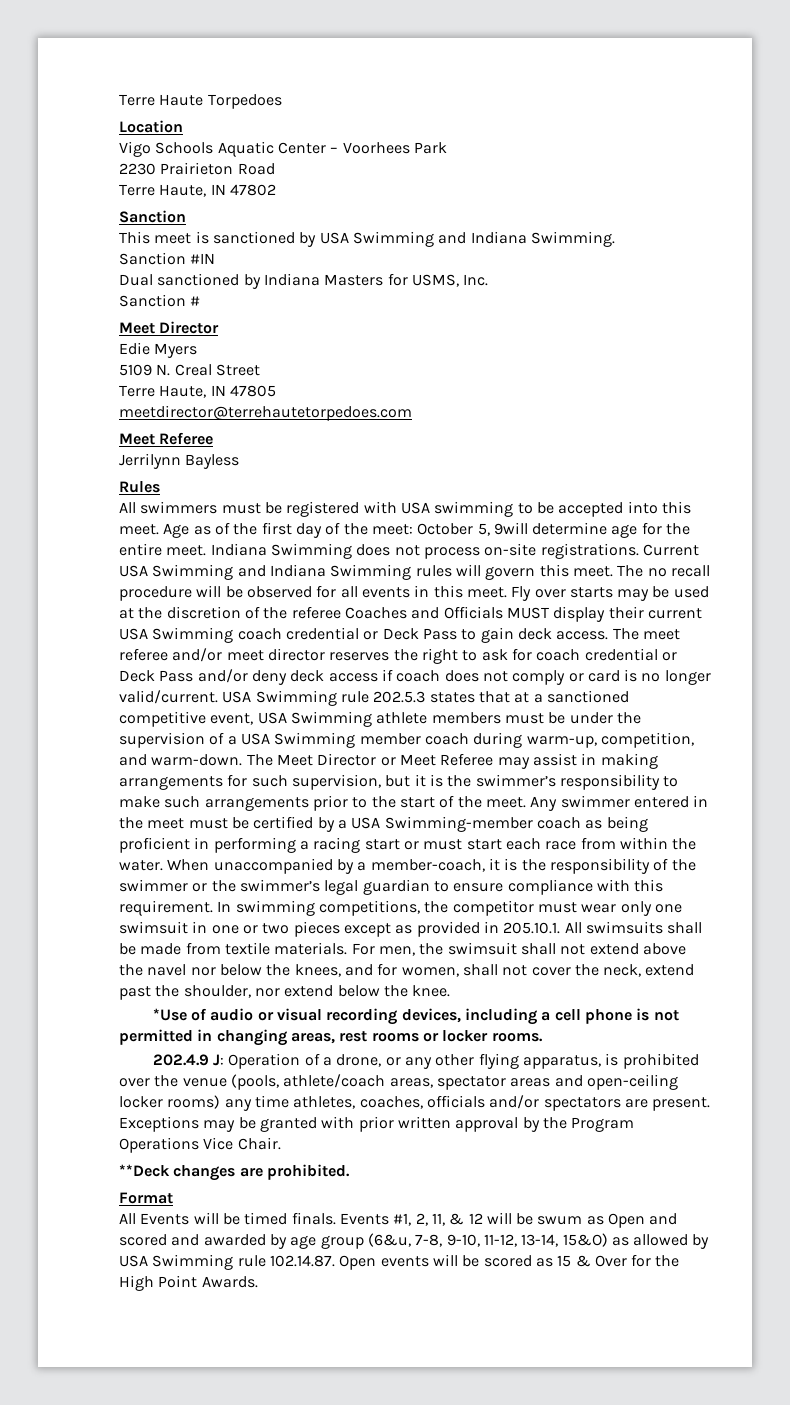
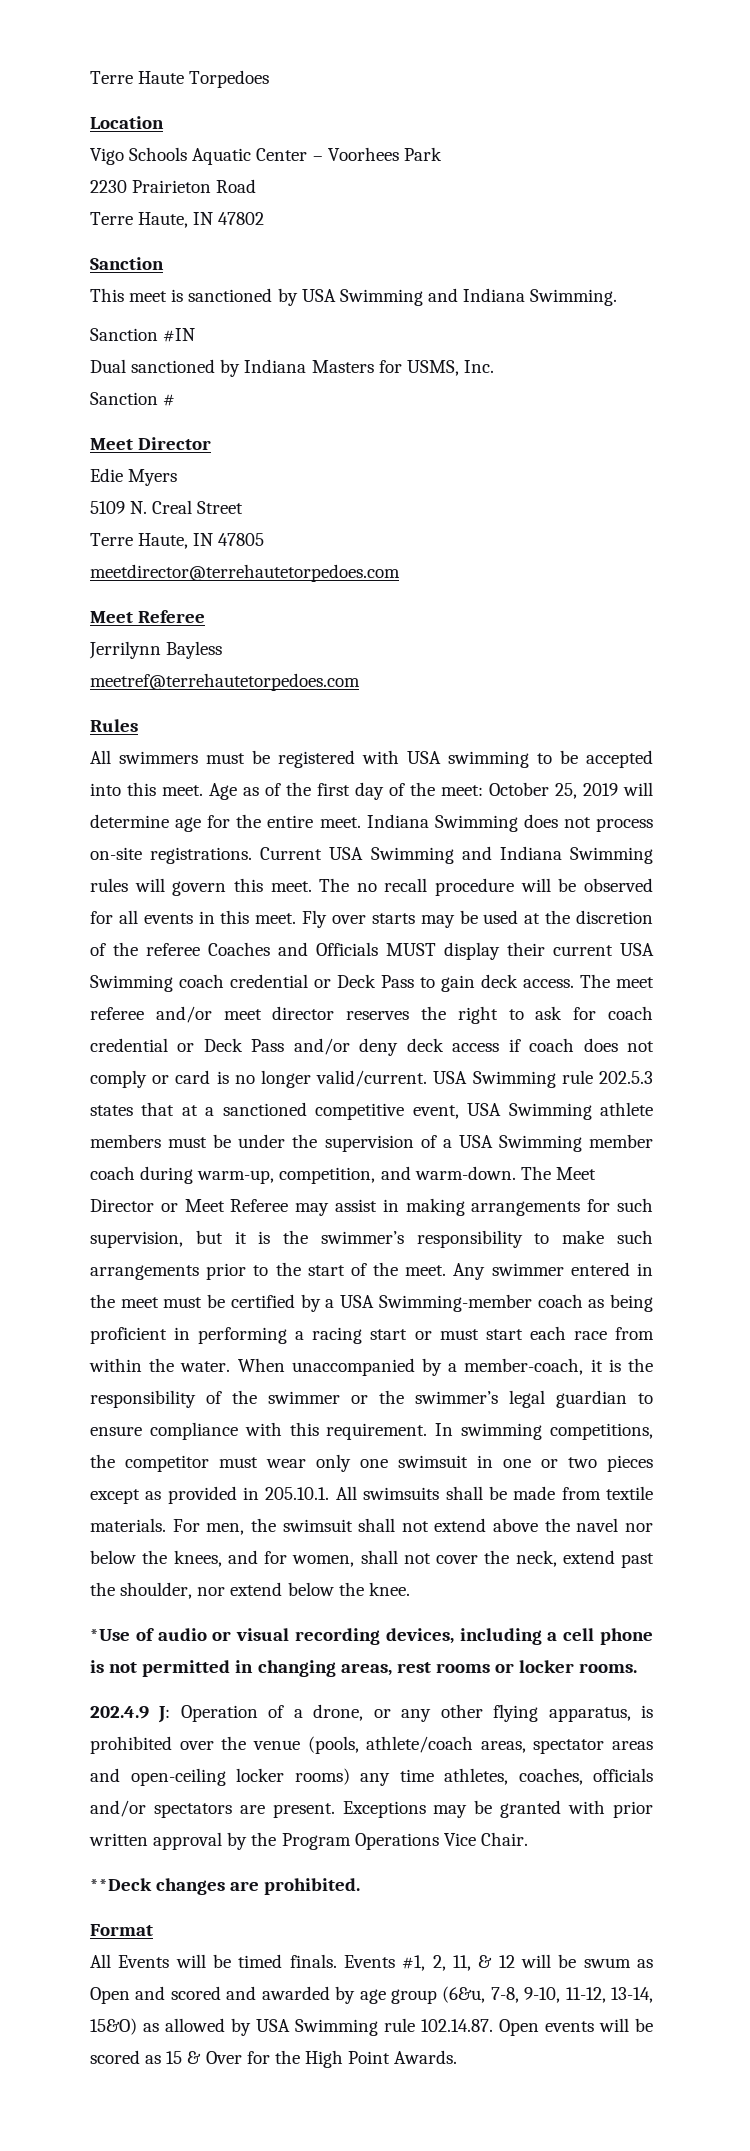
+ meetref@terrehautetorpedoes.com
- Age as of the first day of the meet: October 5, 9will determine age for the entire meet.
+ Age as of the first day of the meet: October 25, 2019 will determine age for the entire meet.

